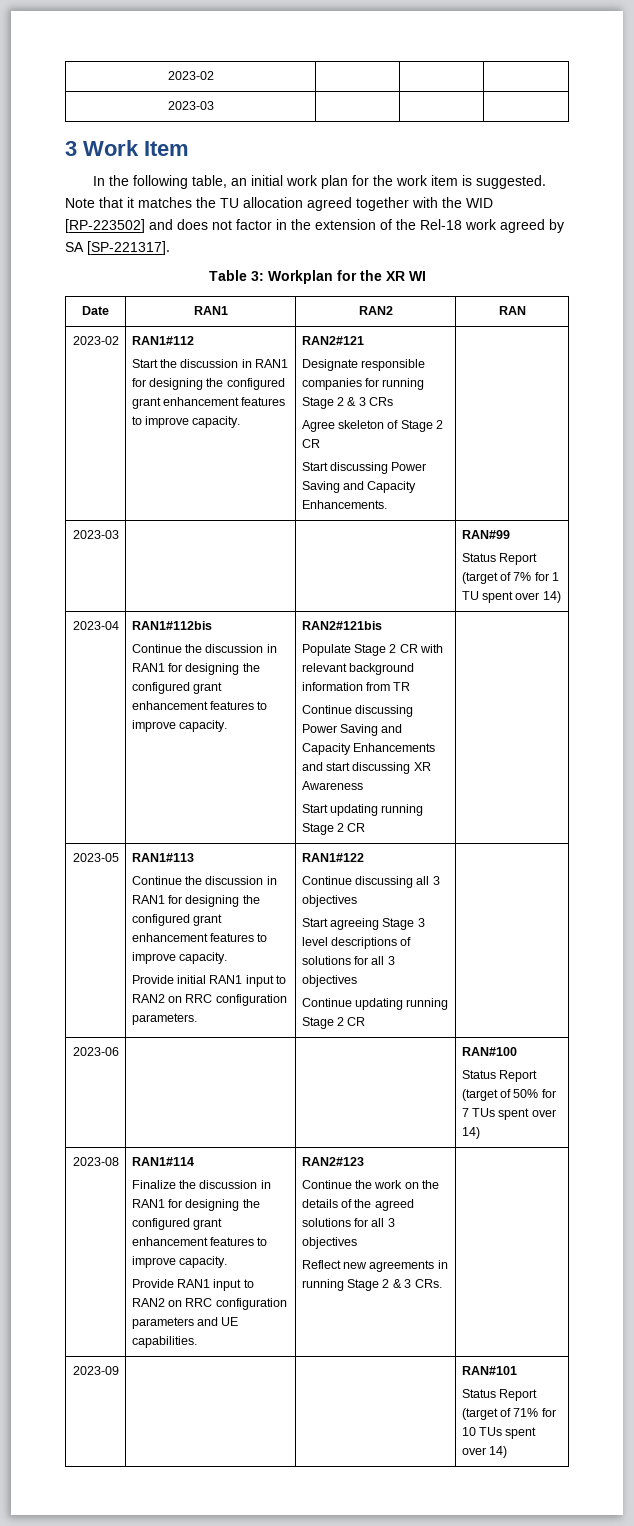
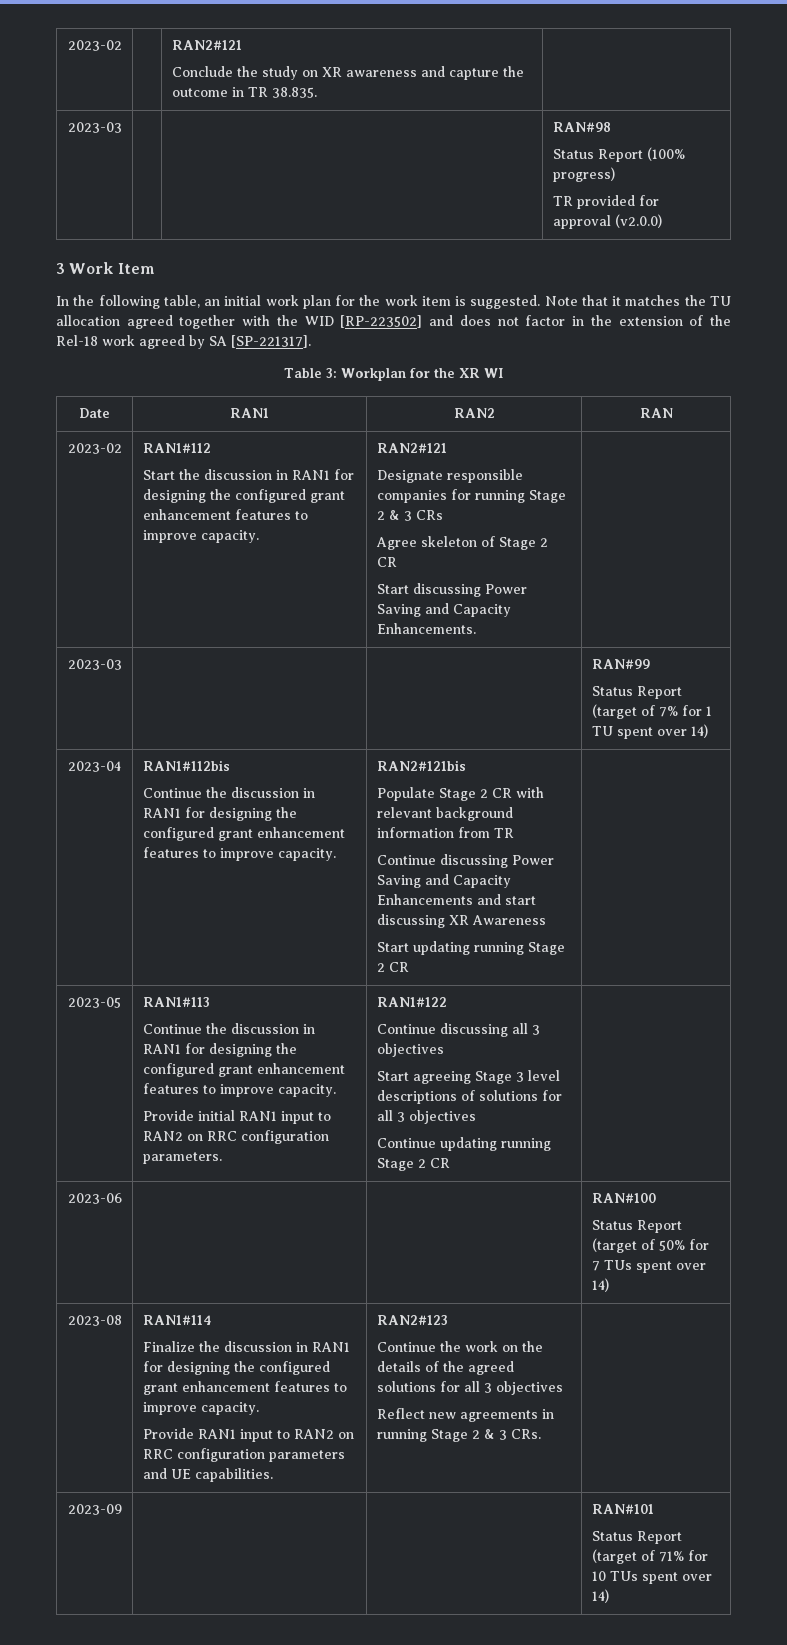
- 2023-02 | | |
- 2023-03 | | |
+ 2023-02 | | RAN2#121
+ Conclude the study on XR awareness and capture the outcome in TR 38.835. |
+ 2023-03 | | | RAN#98
+ Status Report (100% progress)
+ TR provided for approval (v2.0.0)

